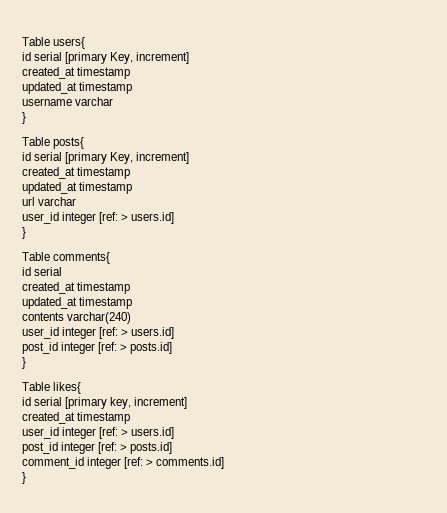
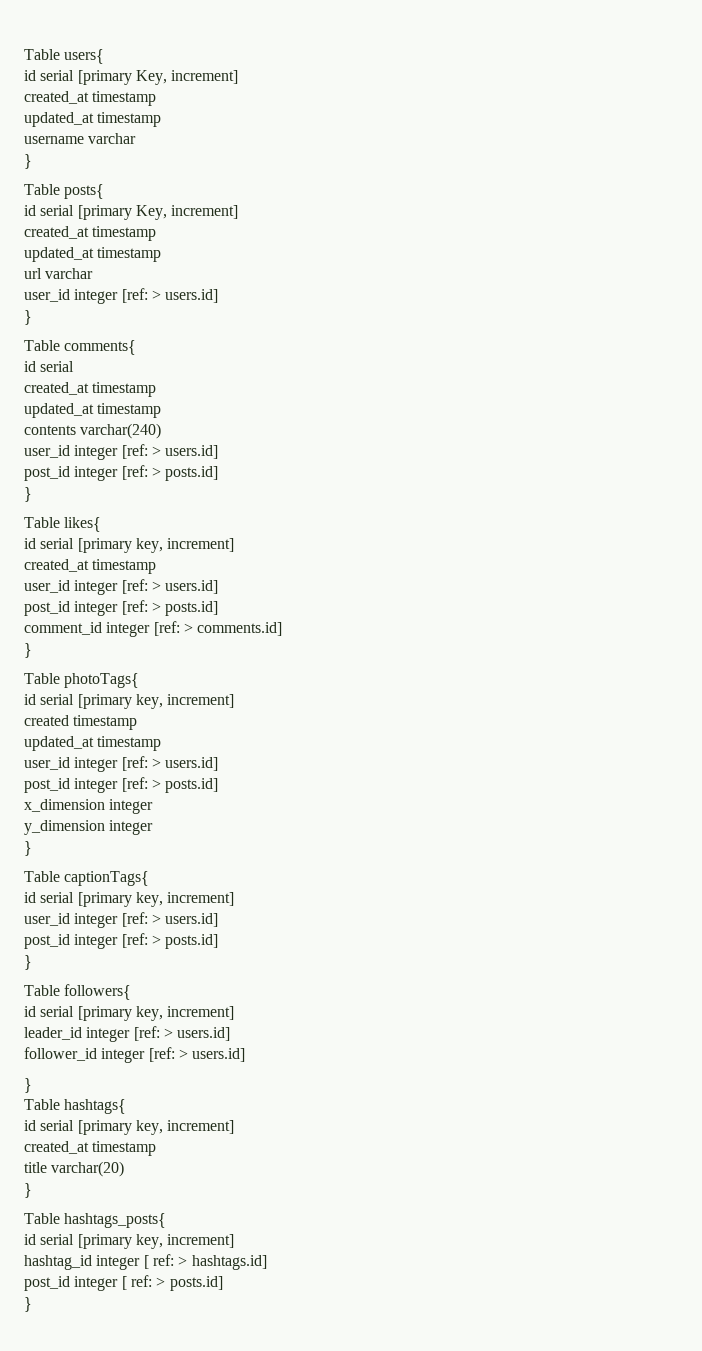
+ Table photoTags{
+ id serial [primary key, increment]
+ created timestamp
+ updated_at timestamp
+ user_id integer [ref: > users.id]
+ post_id integer [ref: > posts.id]
+ x_dimension integer
+ y_dimension integer
+ }
+ Table captionTags{
+ id serial [primary key, increment]
+ user_id integer [ref: > users.id]
+ post_id integer [ref: > posts.id]
+ }
+ Table followers{
+ id serial [primary key, increment]
+ leader_id integer [ref: > users.id]
+ follower_id integer [ref: > users.id]
+ }
+ Table hashtags{
+ id serial [primary key, increment]
+ created_at timestamp
+ title varchar(20)
+ }
+ Table hashtags_posts{
+ id serial [primary key, increment]
+ hashtag_id integer [ ref: > hashtags.id]
+ post_id integer [ ref: > posts.id]
+ }

